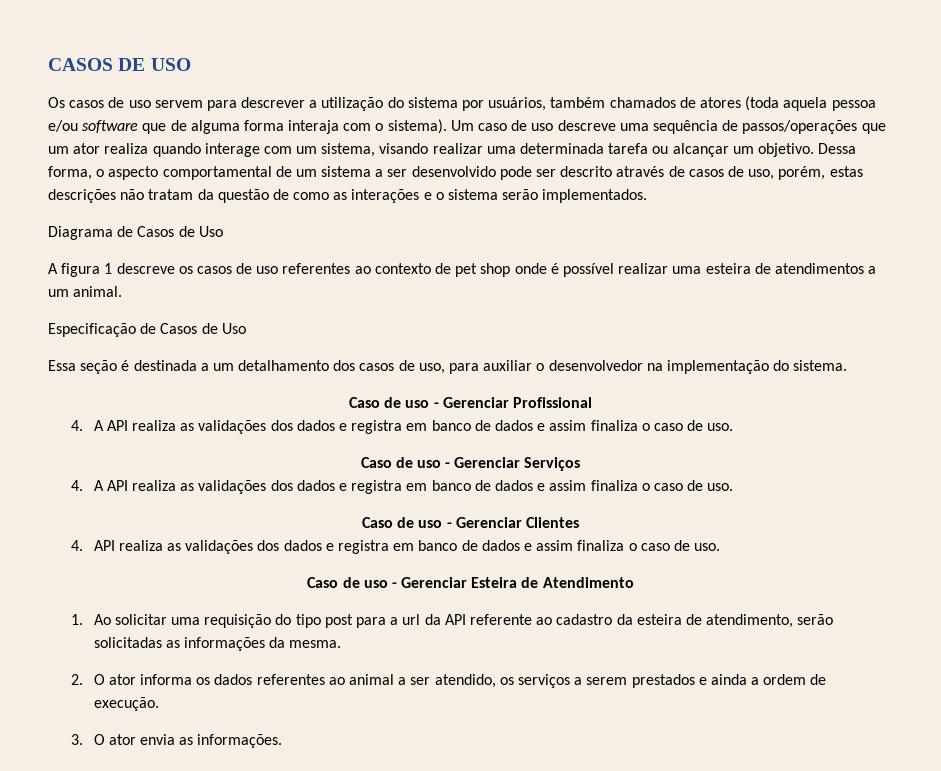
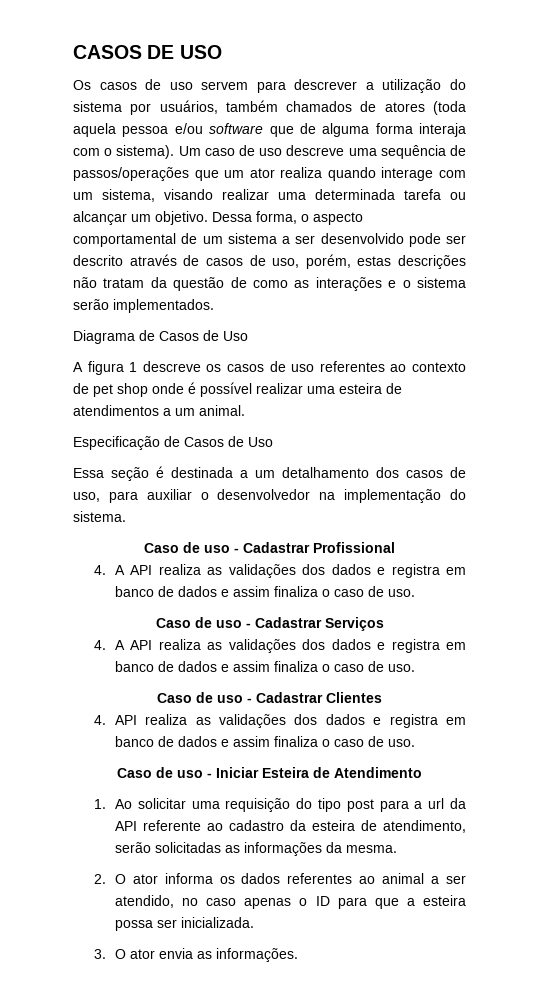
- Caso de uso - Gerenciar Profissional
+ Caso de uso - Cadastrar Profissional
- Caso de uso - Gerenciar Serviços
+ Caso de uso - Cadastrar Serviços
- Caso de uso - Gerenciar Clientes
+ Caso de uso - Cadastrar Clientes
- Caso de uso - Gerenciar Esteira de Atendimento
+ Caso de uso - Iniciar Esteira de Atendimento
- 2. O ator informa os dados referentes ao animal a ser atendido, os serviços a serem prestados e ainda a ordem de execução.
+ 2. O ator informa os dados referentes ao animal a ser atendido, no caso apenas o ID para que a esteira possa ser inicializada.

